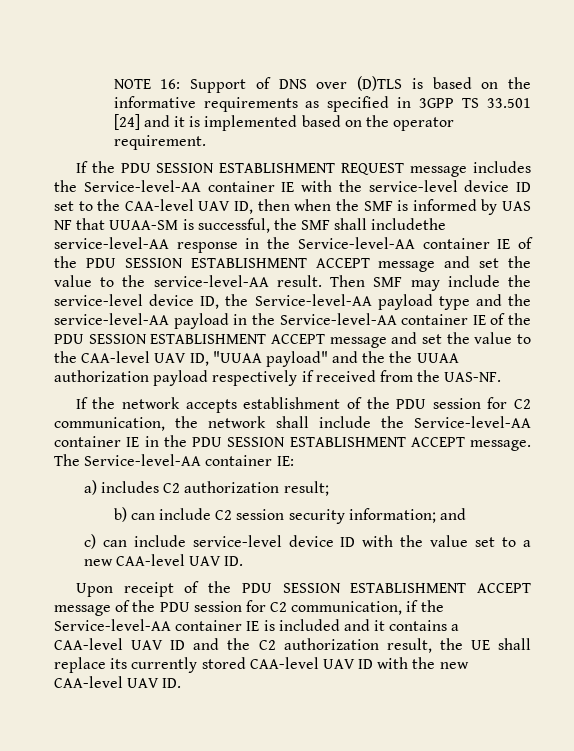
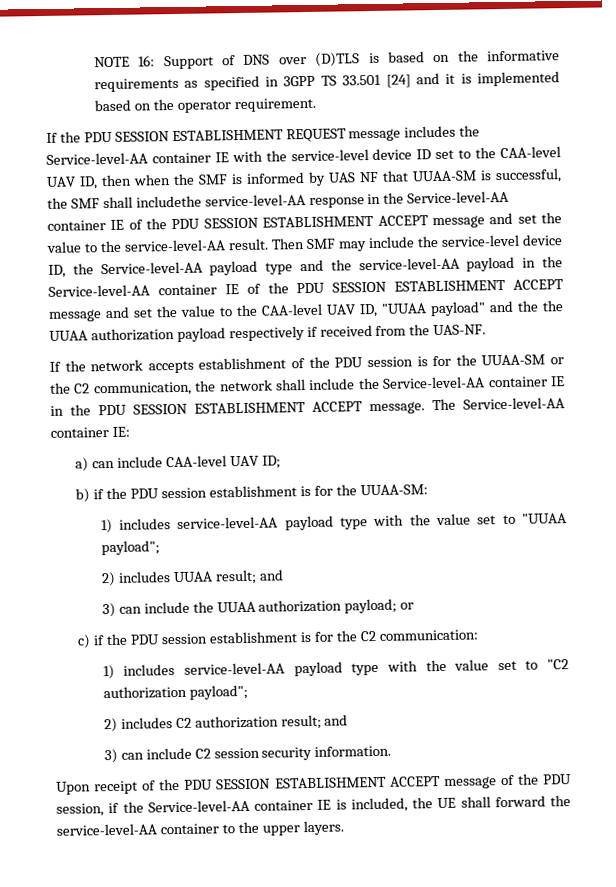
- If the network accepts establishment of the PDU session for C2 communication, the network shall include the Service-level-AA container IE in the PDU SESSION ESTABLISHMENT ACCEPT message.
+ If the network accepts establishment of the PDU session is for the UUAA-SM or the C2 communication, the network shall include the Service-level-AA container IE in the PDU SESSION ESTABLISHMENT ACCEPT message.
- a) includes C2 authorization result;
- b) can include C2 session security information; and
- c) can include service-level device ID with the value set to a new CAA-level UAV ID.
+ a) can include CAA-level UAV ID;
+ b) if the PDU session establishment is for the UUAA-SM:
+ 1) includes service-level-AA payload type with the value set to "UUAA payload";
+ 2) includes UUAA result; and
+ 3) can include the UUAA authorization payload; or
+ c) if the PDU session establishment is for the C2 communication:
+ 1) includes service-level-AA payload type with the value set to "C2 authorization payload";
+ 2) includes C2 authorization result; and
+ 3) can include C2 session security information.
- Upon receipt of the PDU SESSION ESTABLISHMENT ACCEPT message of the PDU session for C2 communication, if the Service-level-AA container IE is included and it contains a CAA-level UAV ID and the C2 authorization result, the UE shall replace its currently stored CAA-level UAV ID with the new CAA-level UAV ID.
+ Upon receipt of the PDU SESSION ESTABLISHMENT ACCEPT message of the PDU session, if the Service-level-AA container IE is included, the UE shall forward the service-level-AA container to the upper layers.

